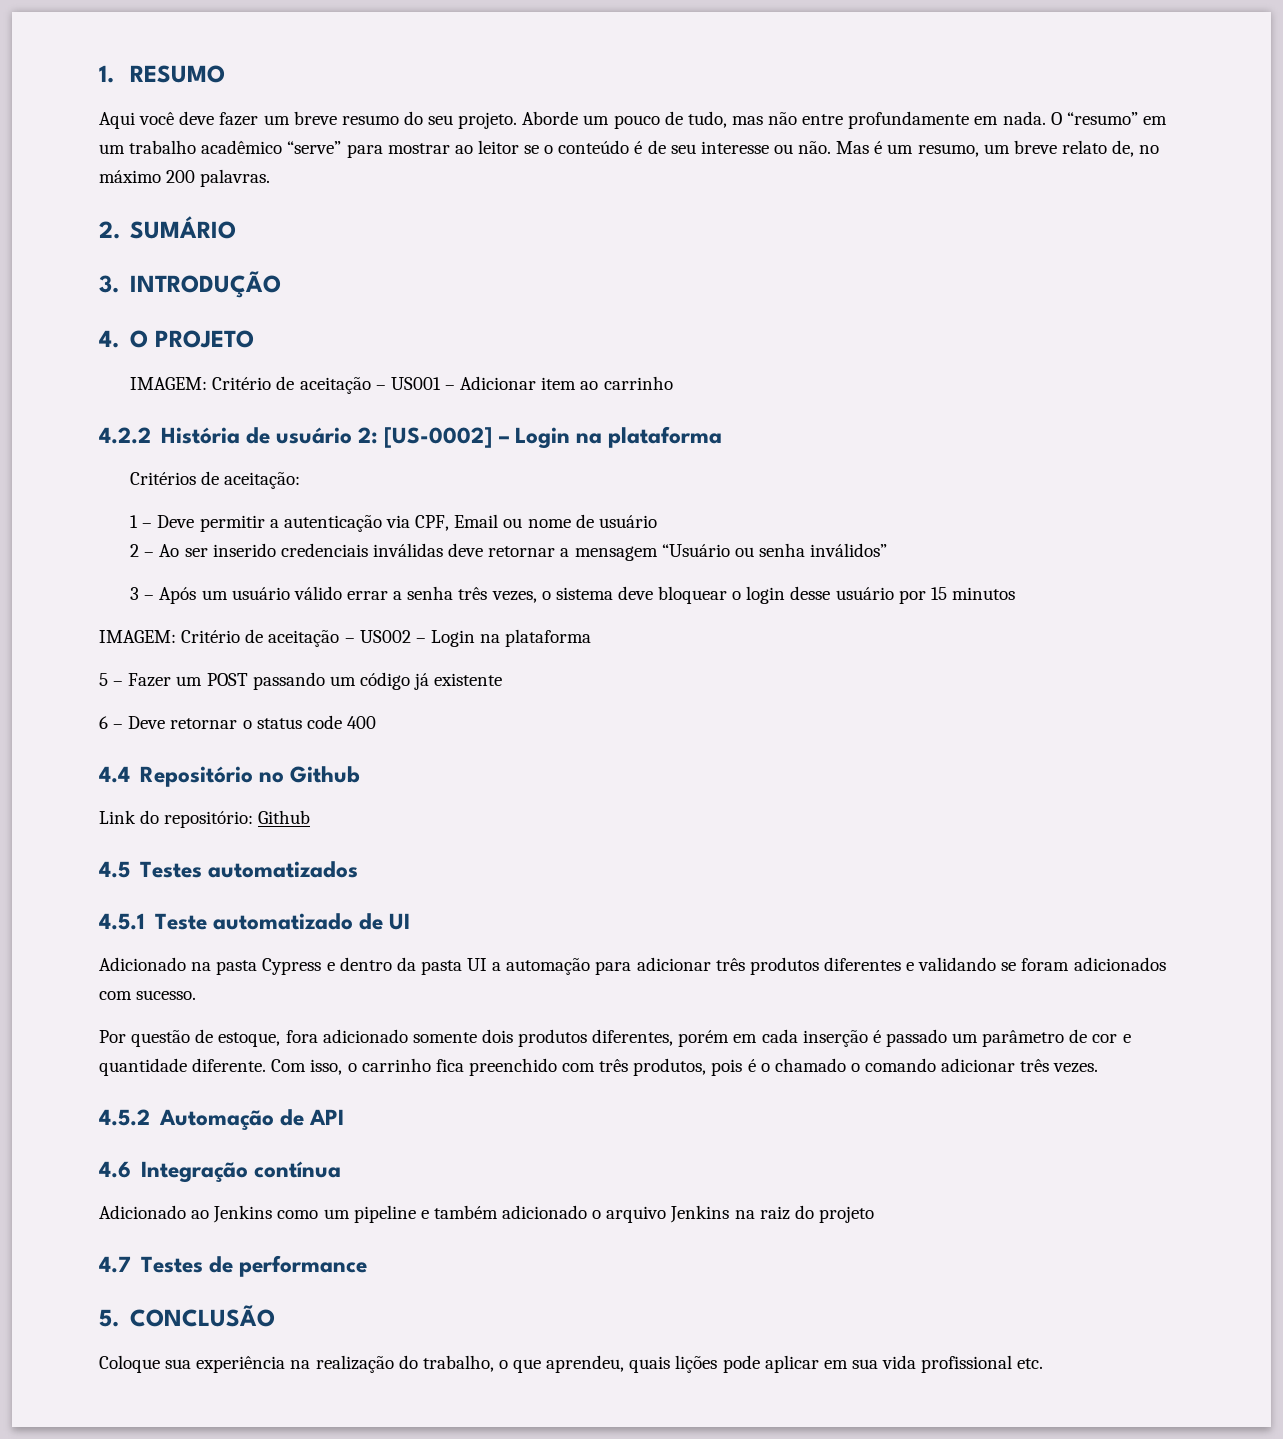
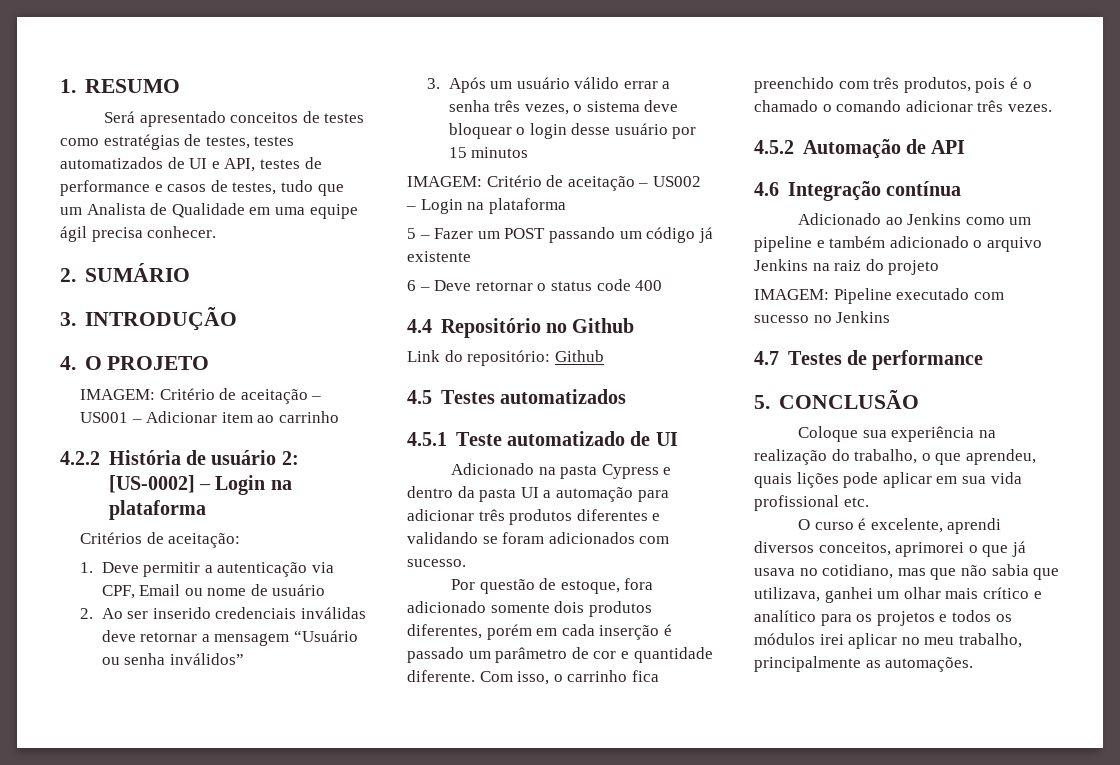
- Aqui você deve fazer um breve resumo do seu projeto. Aborde um pouco de tudo, mas não entre profundamente em nada. O “resumo” em um trabalho acadêmico “serve” para mostrar ao leitor se o conteúdo é de seu interesse ou não. Mas é um resumo, um breve relato de, no máximo 200 palavras.
+ Será apresentado conceitos de testes como estratégias de testes, testes automatizados de UI e API, testes de performance e casos de testes, tudo que um Analista de Qualidade em uma equipe ágil precisa conhecer.
- 1 – Deve permitir a autenticação via CPF, Email ou nome de usuário
+ 1. Deve permitir a autenticação via CPF, Email ou nome de usuário
- 2 – Ao ser inserido credenciais inválidas deve retornar a mensagem “Usuário ou senha inválidos”
+ 2. Ao ser inserido credenciais inválidas deve retornar a mensagem “Usuário ou senha inválidos”
- 3 – Após um usuário válido errar a senha três vezes, o sistema deve bloquear o login desse usuário por 15 minutos
+ 3. Após um usuário válido errar a senha três vezes, o sistema deve bloquear o login desse usuário por 15 minutos
+ IMAGEM: Pipeline executado com sucesso no Jenkins
+ O curso é excelente, aprendi diversos conceitos, aprimorei o que já usava no cotidiano, mas que não sabia que utilizava, ganhei um olhar mais crítico e analítico para os projetos e todos os módulos irei aplicar no meu trabalho, principalmente as automações.

